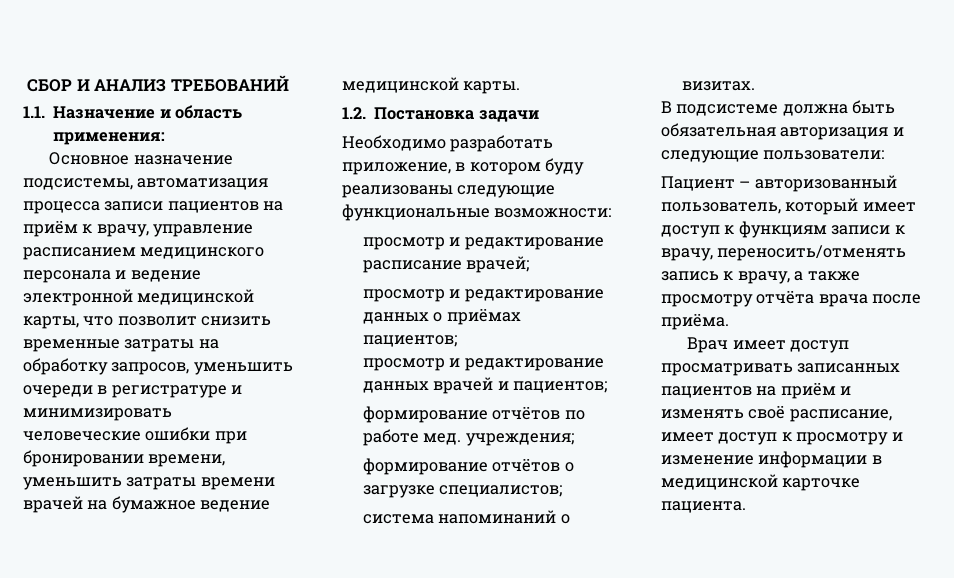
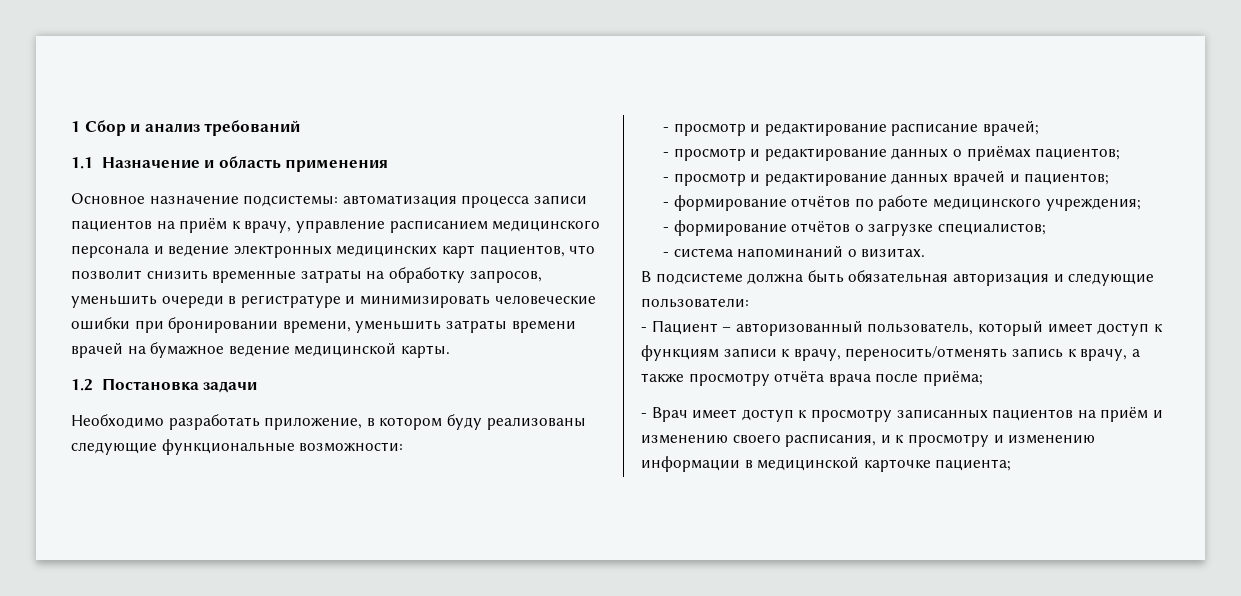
- CБОР И АНАЛИЗ ТРЕБОВАНИЙ
- 1.1. Назначение и область применения:
+ 1 Сбор и анализ требований
+ 1.1 Назначение и область применения
- Основное назначение подсистемы, автоматизация процесса записи пациентов на приём к врачу, управление расписанием медицинского персонала и ведение электронной медицинской карты, что позволит снизить временные затраты на обработку запросов, уменьшить очереди в регистратуре и минимизировать человеческие ошибки при бронировании времени, уменьшить затраты времени врачей на бумажное ведение медицинской карты.
+ Основное назначение подсистемы: автоматизация процесса записи пациентов на приём к врачу, управление расписанием медицинского персонала и ведение электронных медицинских карт пациентов, что позволит снизить временные затраты на обработку запросов, уменьшить очереди в регистратуре и минимизировать человеческие ошибки при бронировании времени, уменьшить затраты времени врачей на бумажное ведение медицинской карты.
- 1.2. Постановка задачи
+ 1.2 Постановка задачи
- просмотр и редактирование расписание врачей;
+ - просмотр и редактирование расписание врачей;
- просмотр и редактирование данных о приёмах пациентов;
+ - просмотр и редактирование данных о приёмах пациентов;
- просмотр и редактирование данных врачей и пациентов;
+ - просмотр и редактирование данных врачей и пациентов;
- формирование отчётов по работе мед. учреждения;
+ - формирование отчётов по работе медицинского учреждения;
- формирование отчётов о загрузке специалистов;
+ - формирование отчётов о загрузке специалистов;
- система напоминаний о визитах.
+ - система напоминаний о визитах.
- Пациент – авторизованный пользователь, который имеет доступ к функциям записи к врачу, переносить/отменять запись к врачу, а также просмотру отчёта врача после приёма.
- Врач имеет доступ просматривать записанных пациентов на приём и изменять своё расписание, имеет доступ к просмотру и изменение информации в медицинской карточке пациента.
+ - Пациент – авторизованный пользователь, который имеет доступ к функциям записи к врачу, переносить/отменять запись к врачу, а также просмотру отчёта врача после приёма;
+ - Врач имеет доступ к просмотру записанных пациентов на приём и изменению своего расписания, и к просмотру и изменению информации в медицинской карточке пациента;

